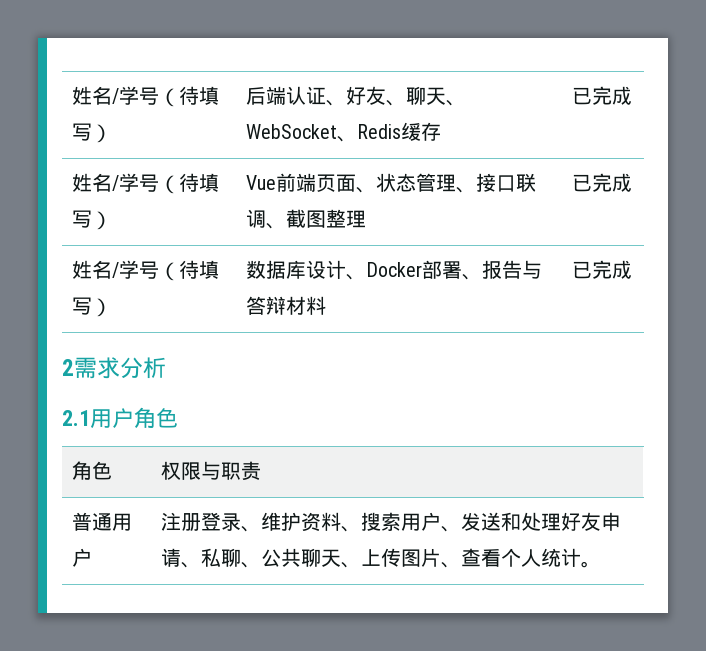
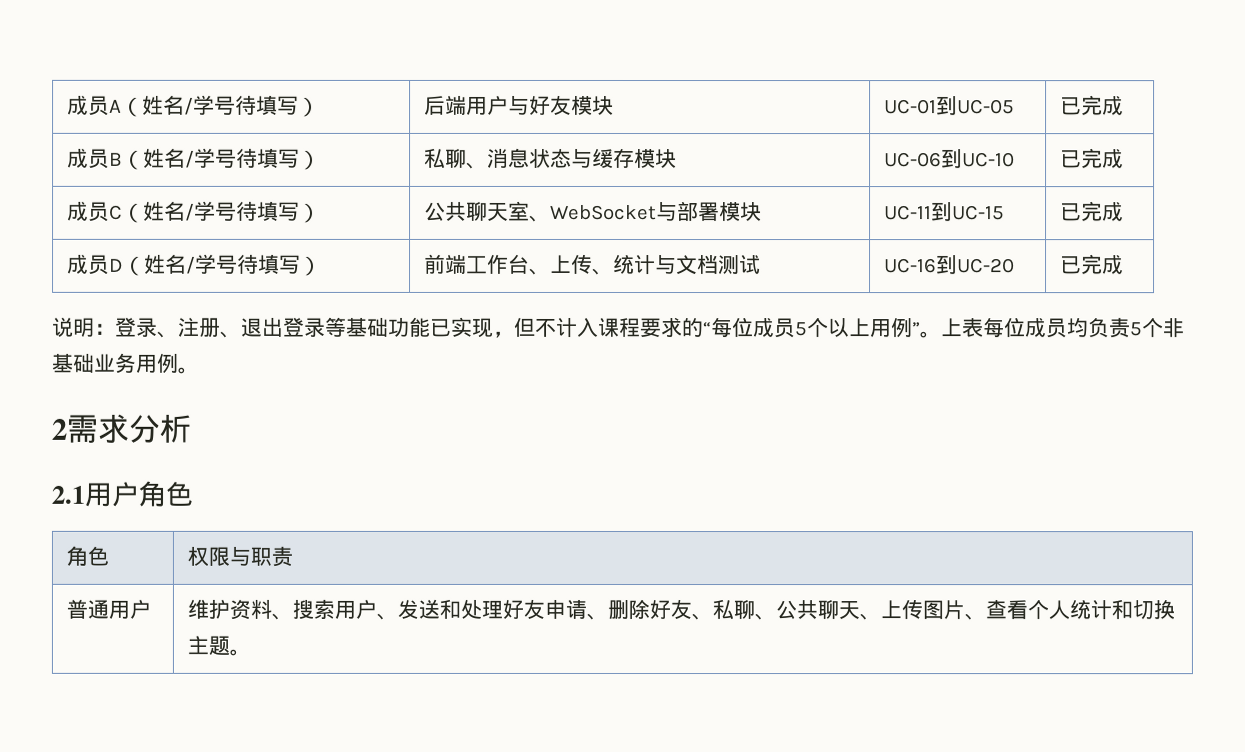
- 姓名/学号（待填写） | 后端认证、好友、聊天、WebSocket、Redis缓存 | 已完成
- 姓名/学号（待填写） | Vue前端页面、状态管理、接口联调、截图整理 | 已完成
- 姓名/学号（待填写） | 数据库设计、Docker部署、报告与答辩材料 | 已完成
+ 成员A（姓名/学号待填写） | 后端用户与好友模块 | UC-01到UC-05 | 已完成
+ 成员B（姓名/学号待填写） | 私聊、消息状态与缓存模块 | UC-06到UC-10 | 已完成
+ 成员C（姓名/学号待填写） | 公共聊天室、WebSocket与部署模块 | UC-11到UC-15 | 已完成
+ 成员D（姓名/学号待填写） | 前端工作台、上传、统计与文档测试 | UC-16到UC-20 | 已完成
+ 说明：登录、注册、退出登录等基础功能已实现，但不计入课程要求的“每位成员5个以上用例”。上表每位成员均负责5个非基础业务用例。
- 普通用户 | 注册登录、维护资料、搜索用户、发送和处理好友申请、私聊、公共聊天、上传图片、查看个人统计。
+ 普通用户 | 维护资料、搜索用户、发送和处理好友申请、删除好友、私聊、公共聊天、上传图片、查看个人统计和切换主题。

